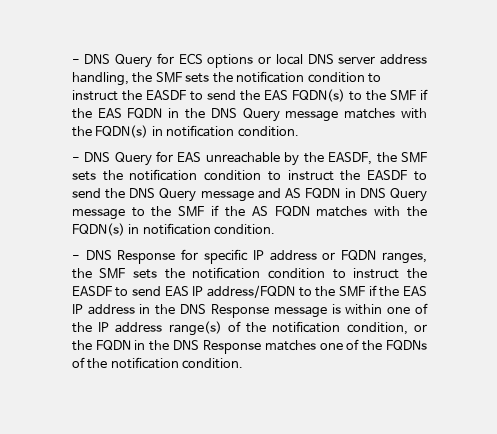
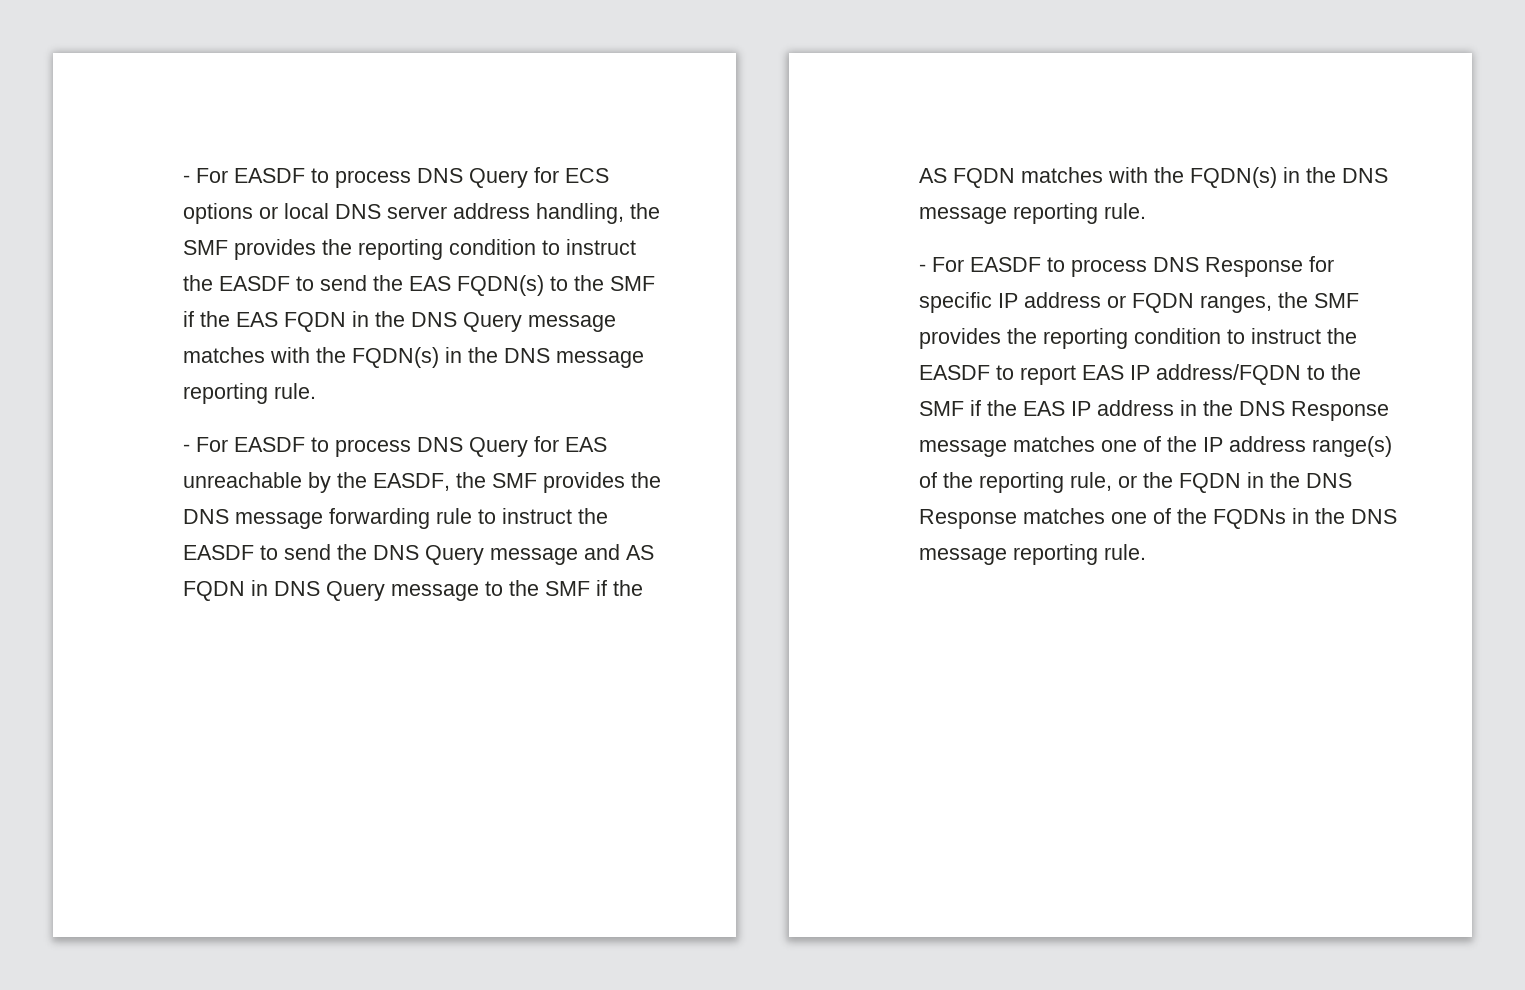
- - DNS Query for ECS options or local DNS server address handling, the SMF sets the notification condition to instruct the EASDF to send the EAS FQDN(s) to the SMF if the EAS FQDN in the DNS Query message matches with the FQDN(s) in notification condition.
- - DNS Query for EAS unreachable by the EASDF, the SMF sets the notification condition to instruct the EASDF to send the DNS Query message and AS FQDN in DNS Query message to the SMF if the AS FQDN matches with the FQDN(s) in notification condition.
- - DNS Response for specific IP address or FQDN ranges, the SMF sets the notification condition to instruct the EASDF to send EAS IP address/FQDN to the SMF if the EAS IP address in the DNS Response message is within one of the IP address range(s) of the notification condition, or the FQDN in the DNS Response matches one of the FQDNs of the notification condition.
+ - For EASDF to process DNS Query for ECS options or local DNS server address handling, the SMF provides the reporting condition to instruct the EASDF to send the EAS FQDN(s) to the SMF if the EAS FQDN in the DNS Query message matches with the FQDN(s) in the DNS message reporting rule.
+ - For EASDF to process DNS Query for EAS unreachable by the EASDF, the SMF provides the DNS message forwarding rule to instruct the EASDF to send the DNS Query message and AS FQDN in DNS Query message to the SMF if the AS FQDN matches with the FQDN(s) in the DNS message reporting rule.
+ - For EASDF to process DNS Response for specific IP address or FQDN ranges, the SMF provides the reporting condition to instruct the EASDF to report EAS IP address/FQDN to the SMF if the EAS IP address in the DNS Response message matches one of the IP address range(s) of the reporting rule, or the FQDN in the DNS Response matches one of the FQDNs in the DNS message reporting rule.

